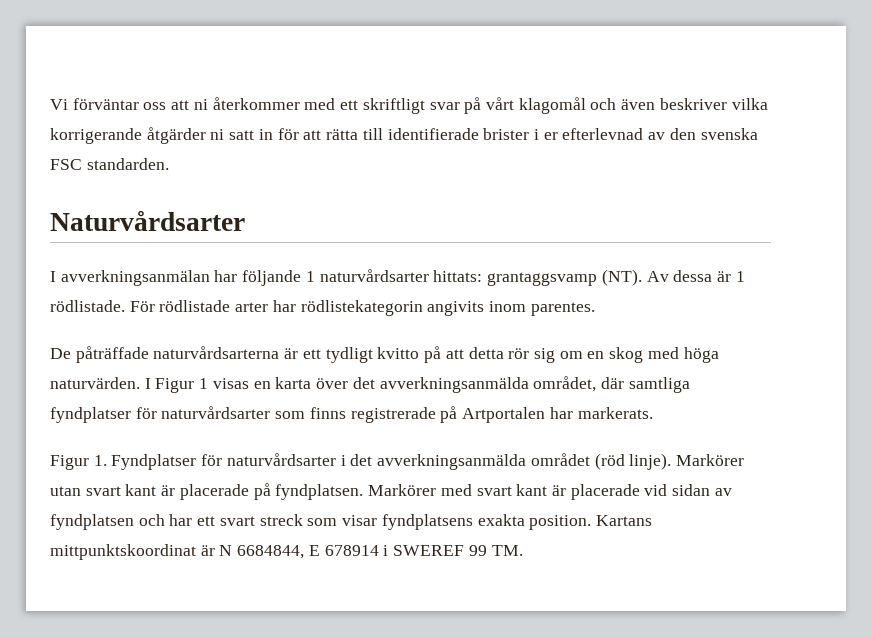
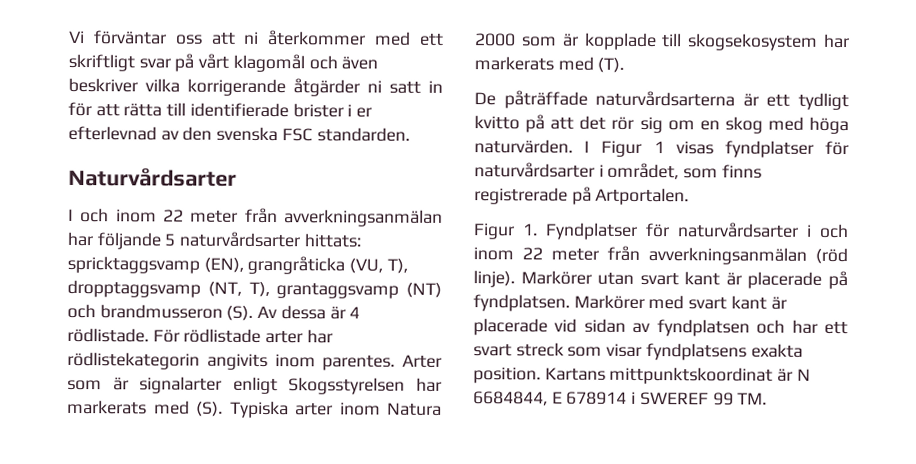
- I avverkningsanmälan har följande 1 naturvårdsarter hittats: grantaggsvamp (NT). Av dessa är 1 rödlistade.
+ I och inom 22 meter från avverkningsanmälan har följande 5 naturvårdsarter hittats: spricktaggsvamp (EN), grangråticka (VU, T), dropptaggsvamp (NT, T), grantaggsvamp (NT) och brandmusseron (S). Av dessa är 4 rödlistade.
+ Arter som är signalarter enligt Skogsstyrelsen har markerats med (S). Typiska arter inom Natura 2000 som är kopplade till skogsekosystem har markerats med (T).
- De påträffade naturvårdsarterna är ett tydligt kvitto på att detta rör sig om en skog med höga naturvärden.
+ De påträffade naturvårdsarterna är ett tydligt kvitto på att det rör sig om en skog med höga naturvärden.
- I Figur 1 visas en karta över det avverkningsanmälda området, där samtliga fyndplatser för naturvårdsarter som finns registrerade på Artportalen har markerats.
+ I Figur 1 visas fyndplatser för naturvårdsarter i området, som finns registrerade på Artportalen.
- Figur 1. Fyndplatser för naturvårdsarter i det avverkningsanmälda området (röd linje).
+ Figur 1. Fyndplatser för naturvårdsarter i och inom 22 meter från avverkningsanmälan (röd linje).

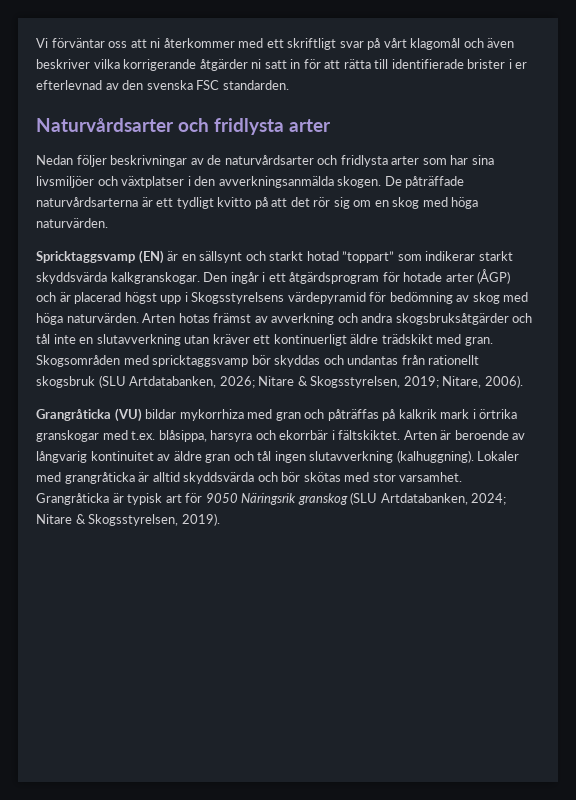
- Naturvårdsarter
- I och inom 22 meter från avverkningsanmälan har följande 5 naturvårdsarter hittats: spricktaggsvamp (EN), grangråticka (VU, T), dropptaggsvamp (NT, T), grantaggsvamp (NT) och brandmusseron (S). Av dessa är 4 rödlistade. För rödlistade arter har rödlistekategorin angivits inom parentes. Arter som är signalarter enligt Skogsstyrelsen har markerats med (S). Typiska arter inom Natura 2000 som är kopplade till skogsekosystem har markerats med (T).
- De påträffade naturvårdsarterna är ett tydligt kvitto på att det rör sig om en skog med höga naturvärden. I Figur 1 visas fyndplatser för naturvårdsarter i området, som finns registrerade på Artportalen.
- Figur 1. Fyndplatser för naturvårdsarter i och inom 22 meter från avverkningsanmälan (röd linje). Markörer utan svart kant är placerade på fyndplatsen. Markörer med svart kant är placerade vid sidan av fyndplatsen och har ett svart streck som visar fyndplatsens exakta position. Kartans mittpunktskoordinat är N 6684844, E 678914 i SWEREF 99 TM.
+ Naturvårdsarter och fridlysta arter
+ Nedan följer beskrivningar av de naturvårdsarter och fridlysta arter som har sina livsmiljöer och växtplatser i den avverkningsanmälda skogen. De påträffade naturvårdsarterna är ett tydligt kvitto på att det rör sig om en skog med höga naturvärden.
+ Spricktaggsvamp (EN) är en sällsynt och starkt hotad ”toppart” som indikerar starkt skyddsvärda kalkgranskogar. Den ingår i ett åtgärdsprogram för hotade arter (ÅGP) och är placerad högst upp i Skogsstyrelsens värdepyramid för bedömning av skog med höga naturvärden. Arten hotas främst av avverkning och andra skogsbruksåtgärder och tål inte en slutavverkning utan kräver ett kontinuerligt äldre trädskikt med gran. Skogsområden med spricktaggsvamp bör skyddas och undantas från rationellt skogsbruk (SLU Artdatabanken, 2026; Nitare & Skogsstyrelsen, 2019; Nitare, 2006).
+ Grangråticka (VU) bildar mykorrhiza med gran och påträffas på kalkrik mark i örtrika granskogar med t.ex. blåsippa, harsyra och ekorrbär i fältskiktet. Arten är beroende av långvarig kontinuitet av äldre gran och tål ingen slutavverkning (kalhuggning). Lokaler med grangråticka är alltid skyddsvärda och bör skötas med stor varsamhet. Grangråticka är typisk art för 9050 Näringsrik granskog (SLU Artdatabanken, 2024; Nitare & Skogsstyrelsen, 2019).

